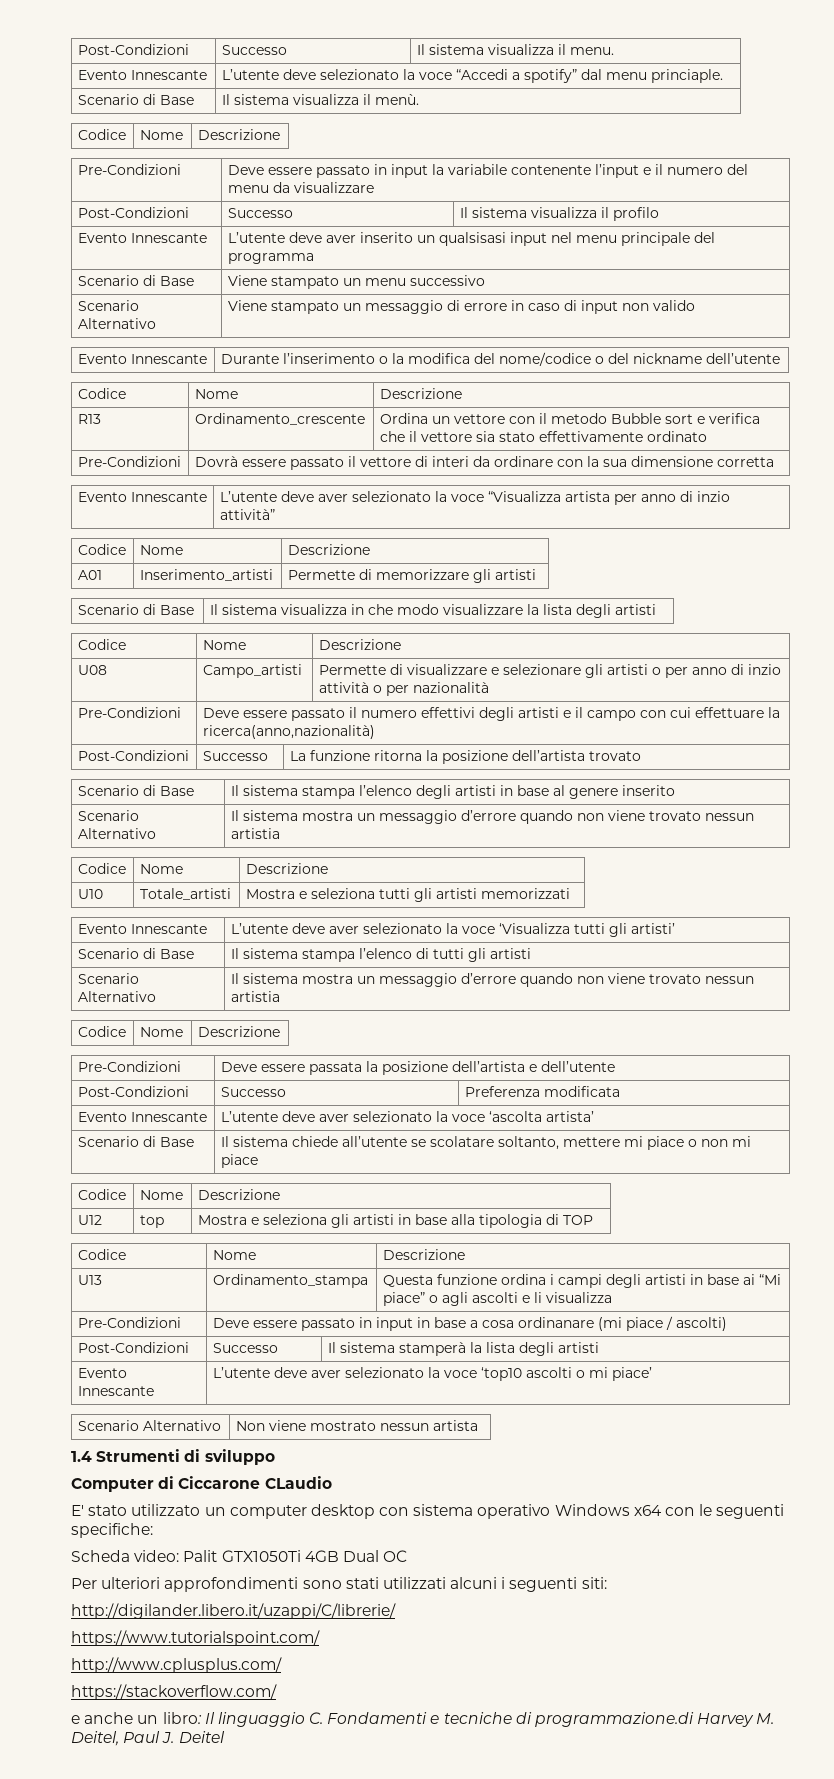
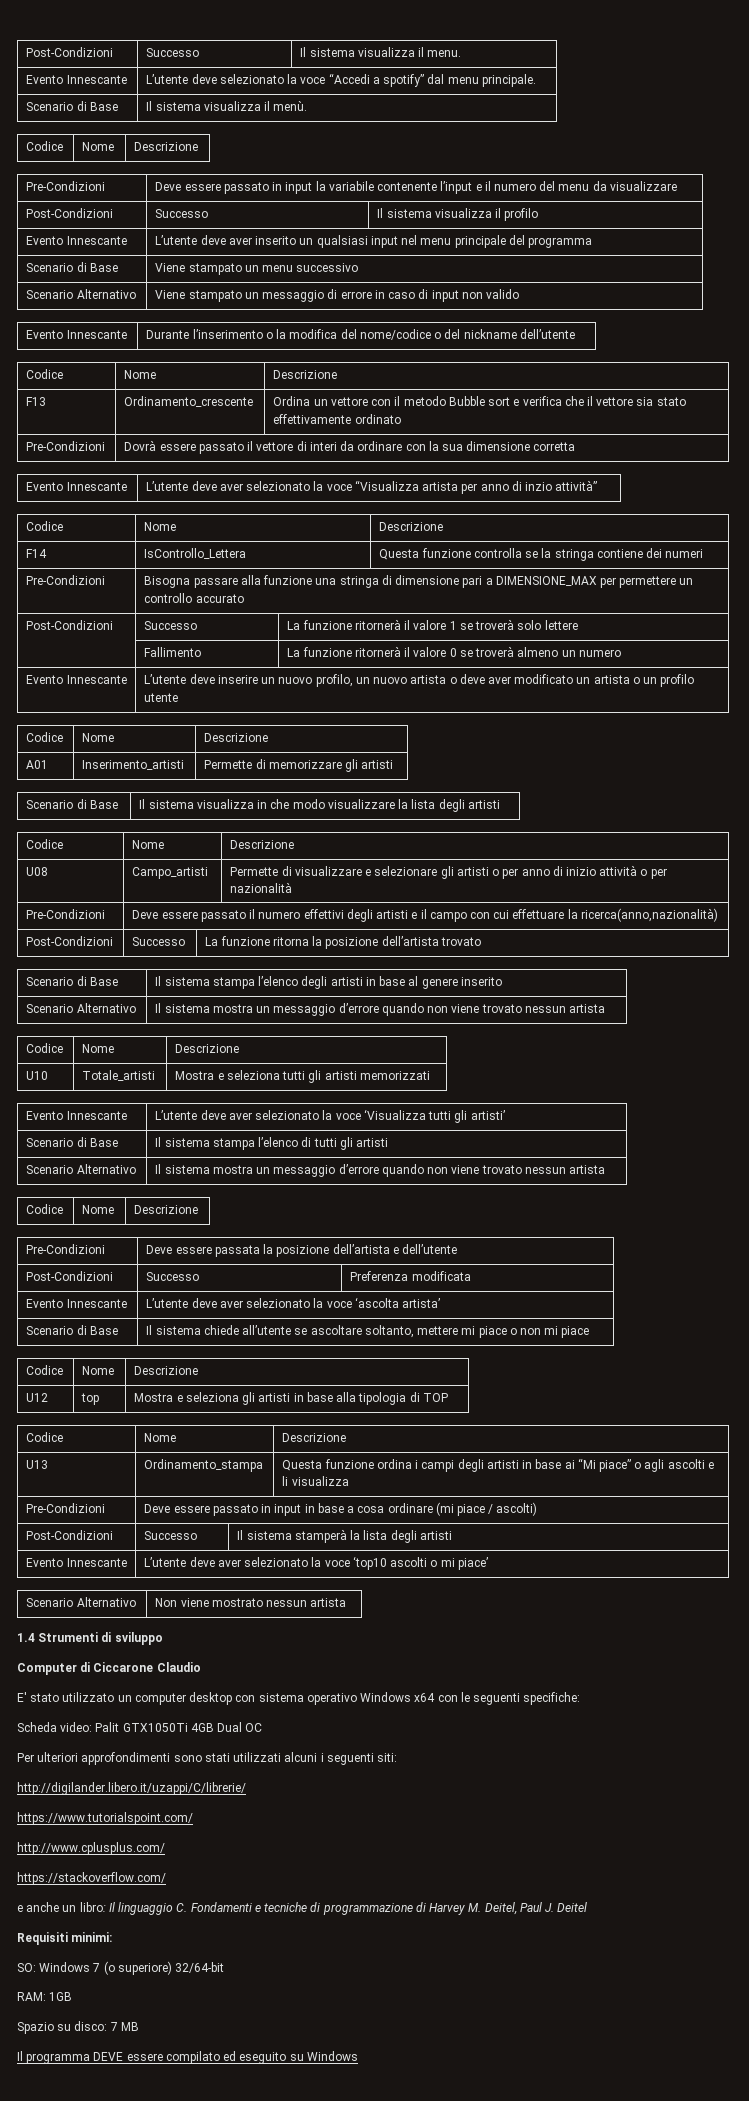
- Evento Innescante | L’utente deve selezionato la voce “Accedi a spotify” dal menu princiaple.
+ Evento Innescante | L’utente deve selezionato la voce “Accedi a spotify” dal menu principale.
- Evento Innescante | L’utente deve aver inserito un qualsisasi input nel menu principale del programma
+ Evento Innescante | L’utente deve aver inserito un qualsiasi input nel menu principale del programma
- R13 | Ordinamento_crescente | Ordina un vettore con il metodo Bubble sort e verifica che il vettore sia stato effettivamente ordinato
+ F13 | Ordinamento_crescente | Ordina un vettore con il metodo Bubble sort e verifica che il vettore sia stato effettivamente ordinato
+ F14 | IsControllo_Lettera | Questa funzione controlla se la stringa contiene dei numeri
+ Pre-Condizioni | Bisogna passare alla funzione una stringa di dimensione pari a DIMENSIONE_MAX per permettere un controllo accurato
+ Post-Condizioni | Successo | La funzione ritornerà il valore 1 se troverà solo lettere
+ | Fallimento | La funzione ritornerà il valore 0 se troverà almeno un numero
+ Evento Innescante | L’utente deve inserire un nuovo profilo, un nuovo artista o deve aver modificato un artista o un profilo utente
+ Codice | Nome | Descrizione
- U08 | Campo_artisti | Permette di visualizzare e selezionare gli artisti o per anno di inzio attività o per nazionalità
+ U08 | Campo_artisti | Permette di visualizzare e selezionare gli artisti o per anno di inizio attività o per nazionalità
  Scenario di Base | Il sistema stampa l’elenco degli artisti in base al genere inserito
- Scenario Alternativo | Il sistema mostra un messaggio d’errore quando non viene trovato nessun artistia
+ Scenario Alternativo | Il sistema mostra un messaggio d’errore quando non viene trovato nessun artista
  Scenario di Base | Il sistema stampa l’elenco di tutti gli artisti
- Scenario Alternativo | Il sistema mostra un messaggio d’errore quando non viene trovato nessun artistia
+ Scenario Alternativo | Il sistema mostra un messaggio d’errore quando non viene trovato nessun artista
- Scenario di Base | Il sistema chiede all’utente se scolatare soltanto, mettere mi piace o non mi piace
+ Scenario di Base | Il sistema chiede all’utente se ascoltare soltanto, mettere mi piace o non mi piace
- Pre-Condizioni | Deve essere passato in input in base a cosa ordinanare (mi piace / ascolti)
+ Pre-Condizioni | Deve essere passato in input in base a cosa ordinare (mi piace / ascolti)
- Computer di Ciccarone CLaudio
+ Computer di Ciccarone Claudio
- e anche un libro: Il linguaggio C. Fondamenti e tecniche di programmazione.di Harvey M. Deitel, Paul J. Deitel
+ e anche un libro: Il linguaggio C. Fondamenti e tecniche di programmazione di Harvey M. Deitel, Paul J. Deitel
+ Requisiti minimi:
+ SO: Windows 7 (o superiore) 32/64-bit
+ RAM: 1GB
+ Spazio su disco: 7 MB
+ Il programma DEVE essere compilato ed eseguito su Windows

